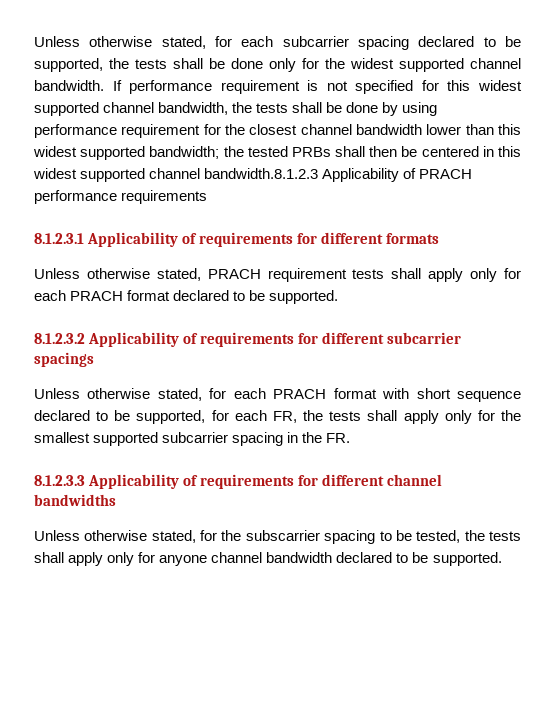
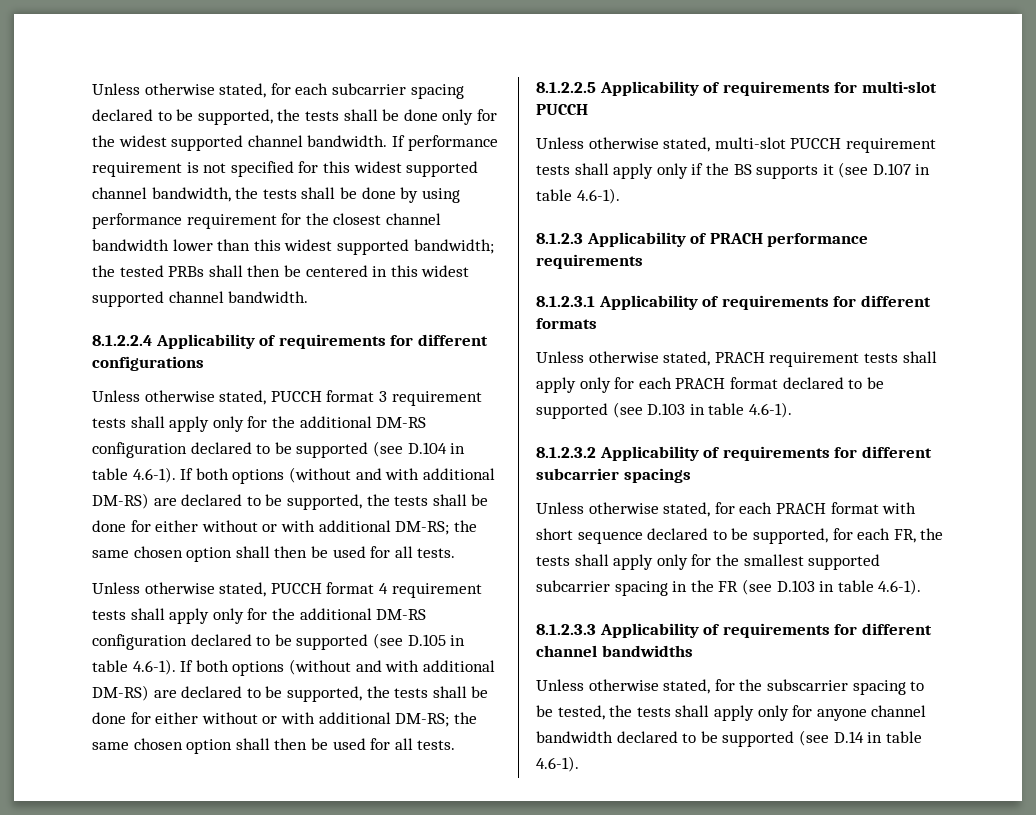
- If performance requirement is not specified for this widest supported channel bandwidth, the tests shall be done by using performance requirement for the closest channel bandwidth lower than this widest supported bandwidth; the tested PRBs shall then be centered in this widest supported channel bandwidth.8.1.2.3 Applicability of PRACH performance requirements
+ If performance requirement is not specified for this widest supported channel bandwidth, the tests shall be done by using performance requirement for the closest channel bandwidth lower than this widest supported bandwidth; the tested PRBs shall then be centered in this widest supported channel bandwidth.
+ 8.1.2.2.4 Applicability of requirements for different configurations
+ Unless otherwise stated, PUCCH format 3 requirement tests shall apply only for the additional DM-RS configuration declared to be supported (see D.104 in table 4.6-1). If both options (without and with additional DM-RS) are declared to be supported, the tests shall be done for either without or with additional DM-RS; the same chosen option shall then be used for all tests.
+ Unless otherwise stated, PUCCH format 4 requirement tests shall apply only for the additional DM-RS configuration declared to be supported (see D.105 in table 4.6-1). If both options (without and with additional DM-RS) are declared to be supported, the tests shall be done for either without or with additional DM-RS; the same chosen option shall then be used for all tests.
+ 8.1.2.2.5 Applicability of requirements for multi-slot PUCCH
+ Unless otherwise stated, multi-slot PUCCH requirement tests shall apply only if the BS supports it (see D.107 in table 4.6-1).
+ 8.1.2.3 Applicability of PRACH performance requirements
- Unless otherwise stated, PRACH requirement tests shall apply only for each PRACH format declared to be supported.
+ Unless otherwise stated, PRACH requirement tests shall apply only for each PRACH format declared to be supported (see D.103 in table 4.6-1).
- Unless otherwise stated, for each PRACH format with short sequence declared to be supported, for each FR, the tests shall apply only for the smallest supported subcarrier spacing in the FR.
+ Unless otherwise stated, for each PRACH format with short sequence declared to be supported, for each FR, the tests shall apply only for the smallest supported subcarrier spacing in the FR (see D.103 in table 4.6-1).
- Unless otherwise stated, for the subscarrier spacing to be tested, the tests shall apply only for anyone channel bandwidth declared to be supported.
+ Unless otherwise stated, for the subscarrier spacing to be tested, the tests shall apply only for anyone channel bandwidth declared to be supported (see D.14 in table 4.6-1).

